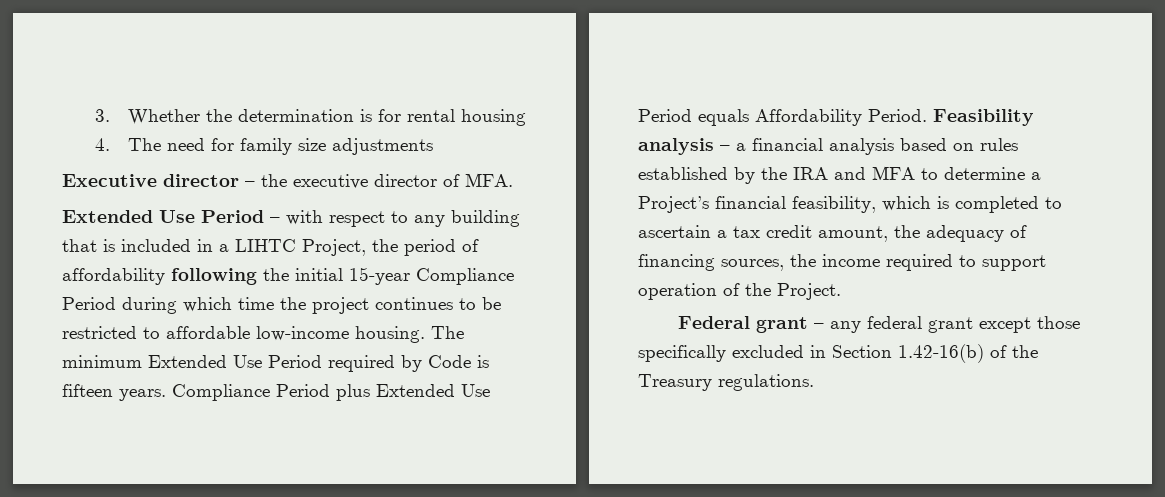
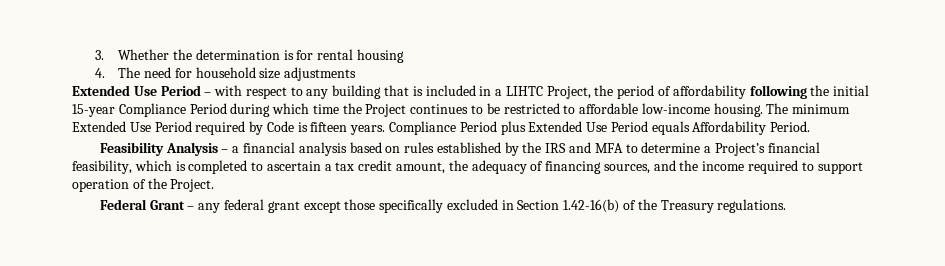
- 4. The need for family size adjustments
+ 4. The need for household size adjustments
- Executive director – the executive director of MFA.
- Extended Use Period – with respect to any building that is included in a LIHTC Project, the period of affordability following the initial 15-year Compliance Period during which time the project continues to be restricted to affordable low-income housing.
+ Extended Use Period – with respect to any building that is included in a LIHTC Project, the period of affordability following the initial 15-year Compliance Period during which time the Project continues to be restricted to affordable low-income housing.
- Compliance Period plus Extended Use Period equals Affordability Period. Feasibility analysis – a financial analysis based on rules established by the IRA and MFA to determine a Project’s financial feasibility, which is completed to ascertain a tax credit amount, the adequacy of financing sources, the income required to support operation of the Project.
+ Compliance Period plus Extended Use Period equals Affordability Period.
+ Feasibility Analysis – a financial analysis based on rules established by the IRS and MFA to determine a Project’s financial feasibility, which is completed to ascertain a tax credit amount, the adequacy of financing sources, and the income required to support operation of the Project.
- Federal grant – any federal grant except those specifically excluded in Section 1.42-16(b) of the Treasury regulations.
+ Federal Grant – any federal grant except those specifically excluded in Section 1.42-16(b) of the Treasury regulations.

